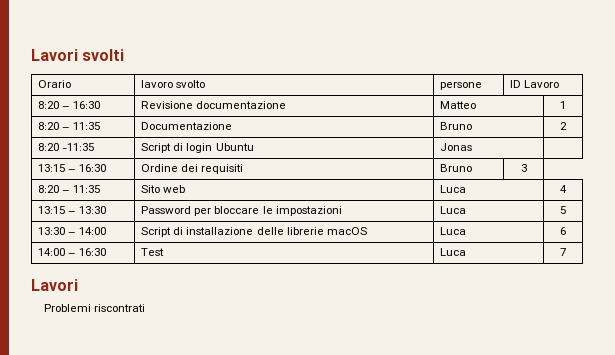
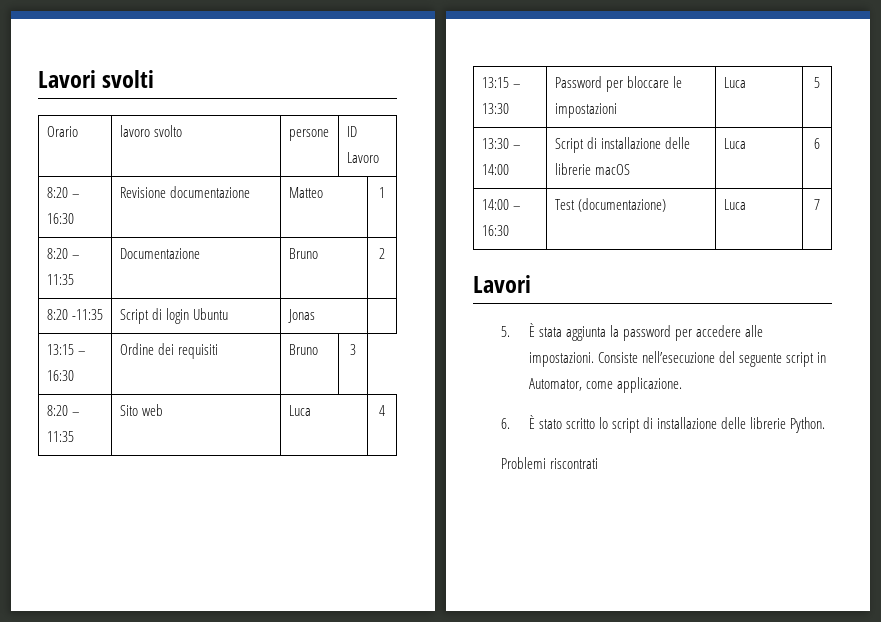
- 14:00 – 16:30 | Test | Luca | 7
+ 14:00 – 16:30 | Test (documentazione) | Luca | 7
+ 5. È stata aggiunta la password per accedere alle impostazioni. Consiste nell’esecuzione del seguente script in Automator, come applicazione.
+ 6. È stato scritto lo script di installazione delle librerie Python.

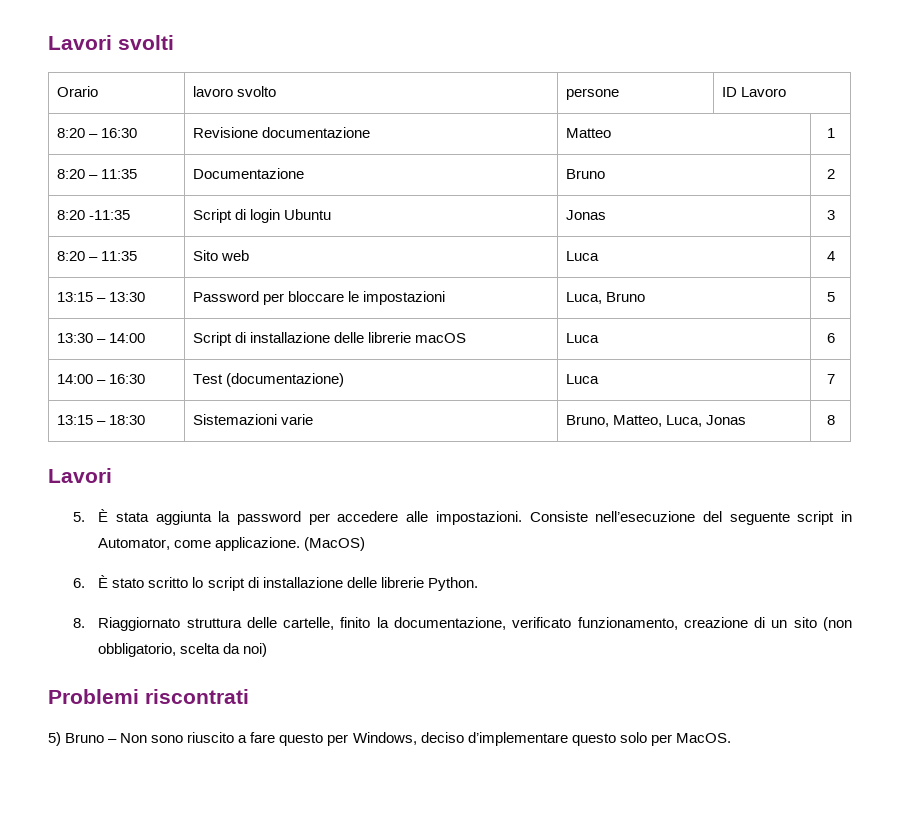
- 8:20 -11:35 | Script di login Ubuntu | Jonas |
- 13:15 – 16:30 | Ordine dei requisiti | Bruno | 3
+ 8:20 -11:35 | Script di login Ubuntu | Jonas | 3
- 13:15 – 13:30 | Password per bloccare le impostazioni | Luca | 5
+ 13:15 – 13:30 | Password per bloccare le impostazioni | Luca, Bruno | 5
+ 13:15 – 18:30 | Sistemazioni varie | Bruno, Matteo, Luca, Jonas | 8
+ (MacOS)
+ 8. Riaggiornato struttura delle cartelle, finito la documentazione, verificato funzionamento, creazione di un sito (non obbligatorio, scelta da noi)
  Problemi riscontrati
+ 5) Bruno – Non sono riuscito a fare questo per Windows, deciso d’implementare questo solo per MacOS.

